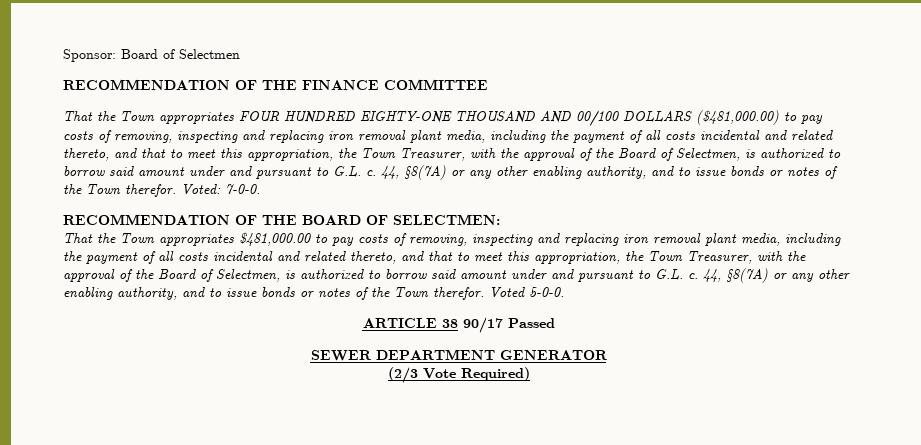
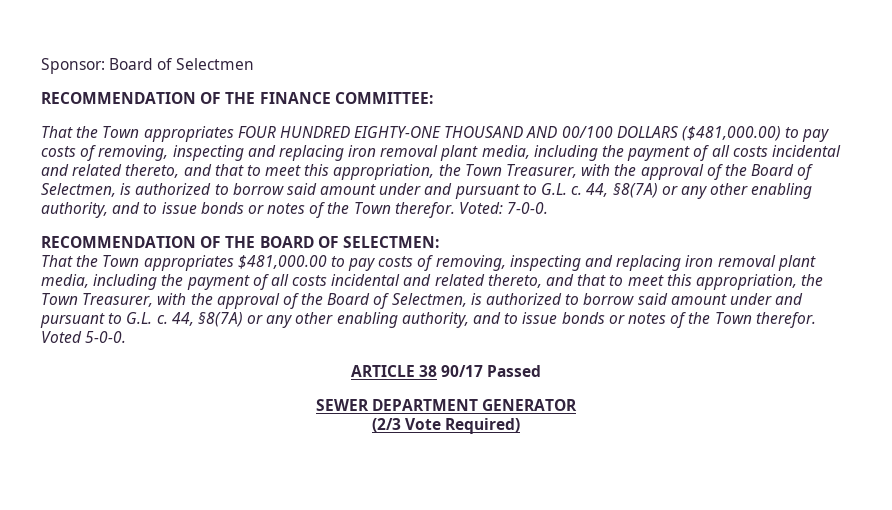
- RECOMMENDATION OF THE FINANCE COMMITTEE
+ RECOMMENDATION OF THE FINANCE COMMITTEE:

